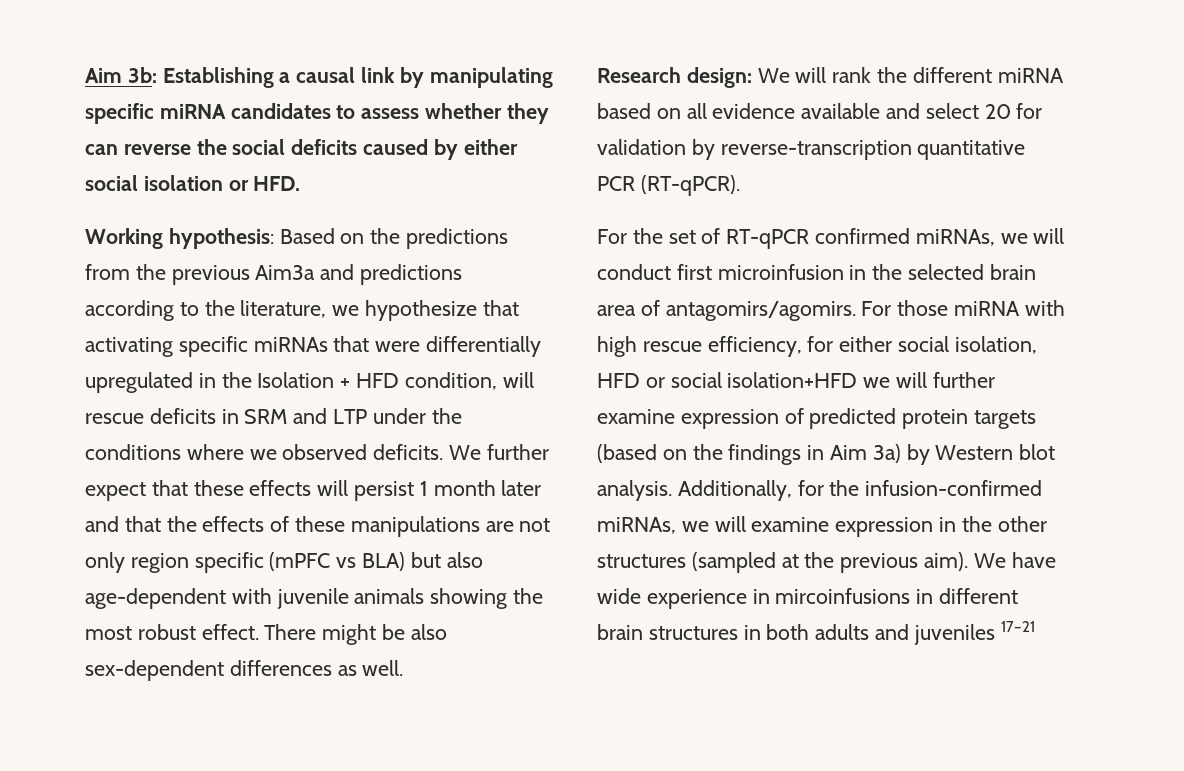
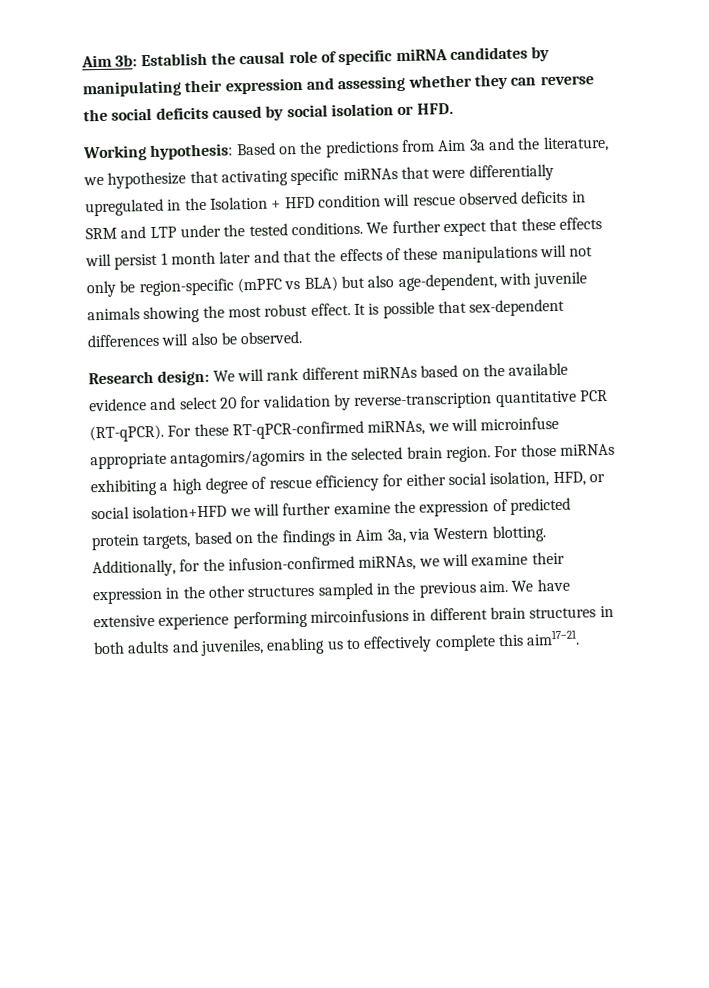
- Aim 3b: Establishing a causal link by manipulating specific miRNA candidates to assess whether they can reverse the social deficits caused by either social isolation or HFD.
+ Aim 3b: Establish the causal role of specific miRNA candidates by manipulating their expression and assessing whether they can reverse the social deficits caused by social isolation or HFD.
- Working hypothesis: Based on the predictions from the previous Aim3a and predictions according to the literature, we hypothesize that activating specific miRNAs that were differentially upregulated in the Isolation + HFD condition, will rescue deficits in SRM and LTP under the conditions where we observed deficits.
+ Working hypothesis: Based on the predictions from Aim 3a and the literature, we hypothesize that activating specific miRNAs that were differentially upregulated in the Isolation + HFD condition will rescue observed deficits in SRM and LTP under the tested conditions.
- We further expect that these effects will persist 1 month later and that the effects of these manipulations are not only region specific (mPFC vs BLA) but also age-dependent with juvenile animals showing the most robust effect.
+ We further expect that these effects will persist 1 month later and that the effects of these manipulations will not only be region-specific (mPFC vs BLA) but also age-dependent, with juvenile animals showing the most robust effect.
- There might be also sex-dependent differences as well.
+ It is possible that sex-dependent differences will also be observed.
- Research design: We will rank the different miRNA based on all evidence available and select 20 for validation by reverse-transcription quantitative PCR (RT-qPCR).
- For the set of RT-qPCR confirmed miRNAs, we will conduct first microinfusion in the selected brain area of antagomirs/agomirs. For those miRNA with high rescue efficiency, for either social isolation, HFD or social isolation+HFD we will further examine expression of predicted protein targets (based on the findings in Aim 3a) by Western blot analysis.
+ Research design: We will rank different miRNAs based on the available evidence and select 20 for validation by reverse-transcription quantitative PCR (RT-qPCR). For these RT-qPCR-confirmed miRNAs, we will microinfuse appropriate antagomirs/agomirs in the selected brain region. For those miRNAs exhibiting a high degree of rescue efficiency for either social isolation, HFD, or social isolation+HFD we will further examine the expression of predicted protein targets, based on the findings in Aim 3a, via Western blotting.
- Additionally, for the infusion-confirmed miRNAs, we will examine expression in the other structures (sampled at the previous aim).
+ Additionally, for the infusion-confirmed miRNAs, we will examine their expression in the other structures sampled in the previous aim.
- We have wide experience in mircoinfusions in different brain structures in both adults and juveniles 17–21
+ We have extensive experience performing mircoinfusions in different brain structures in both adults and juveniles, enabling us to effectively complete this aim17–21.

